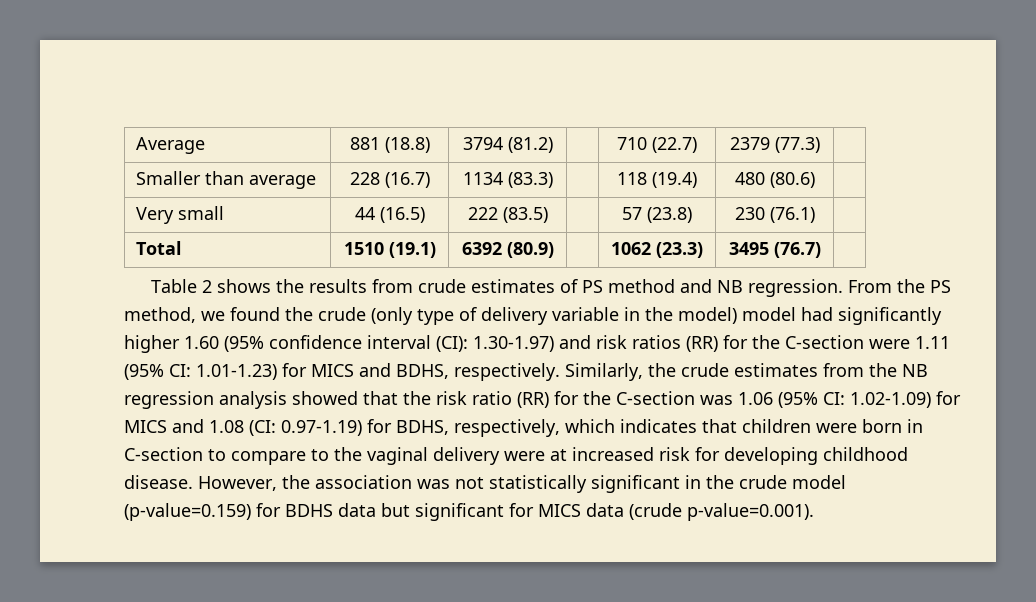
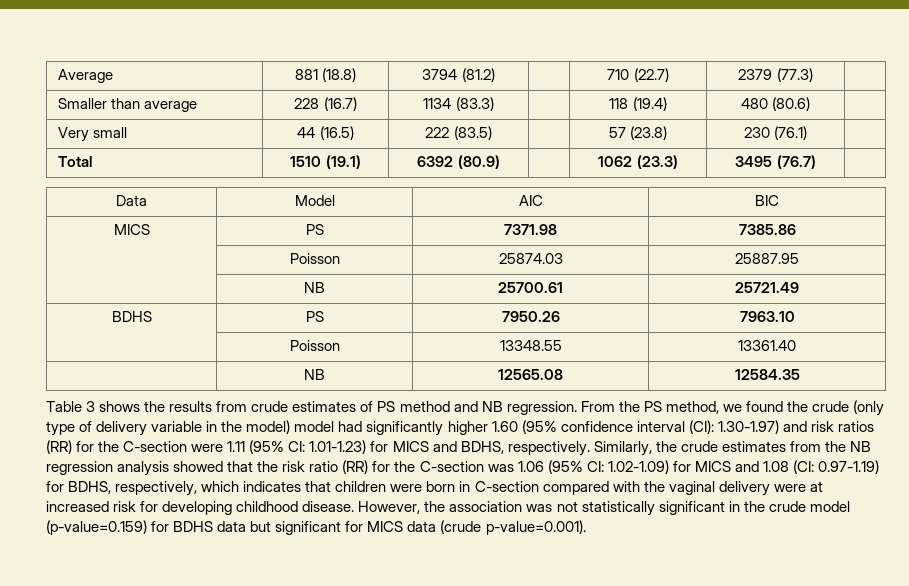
+ Data | Model | AIC | BIC
+ MICS | PS | 7371.98 | 7385.86
+ | Poisson | 25874.03 | 25887.95
+ | NB | 25700.61 | 25721.49
+ BDHS | PS | 7950.26 | 7963.10
+ | Poisson | 13348.55 | 13361.40
+ | NB | 12565.08 | 12584.35
- Table 2 shows the results from crude estimates of PS method and NB regression.
+ Table 3 shows the results from crude estimates of PS method and NB regression.
- Similarly, the crude estimates from the NB regression analysis showed that the risk ratio (RR) for the C-section was 1.06 (95% CI: 1.02-1.09) for MICS and 1.08 (CI: 0.97-1.19) for BDHS, respectively, which indicates that children were born in C-section to compare to the vaginal delivery were at increased risk for developing childhood disease.
+ Similarly, the crude estimates from the NB regression analysis showed that the risk ratio (RR) for the C-section was 1.06 (95% CI: 1.02-1.09) for MICS and 1.08 (CI: 0.97-1.19) for BDHS, respectively, which indicates that children were born in C-section compared with the vaginal delivery were at increased risk for developing childhood disease.

